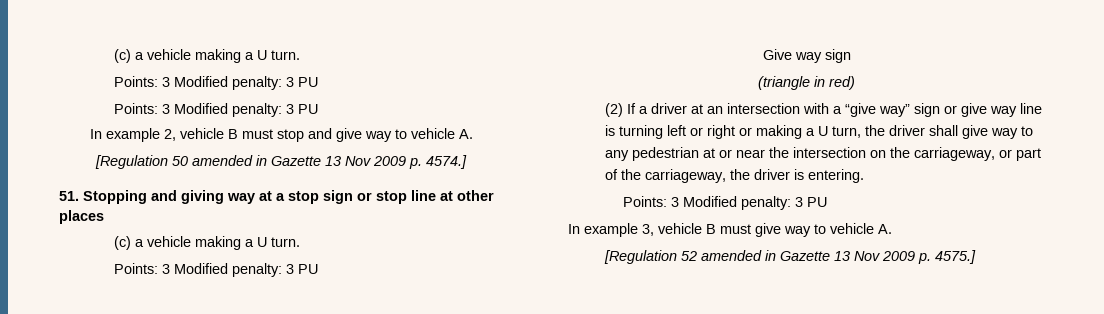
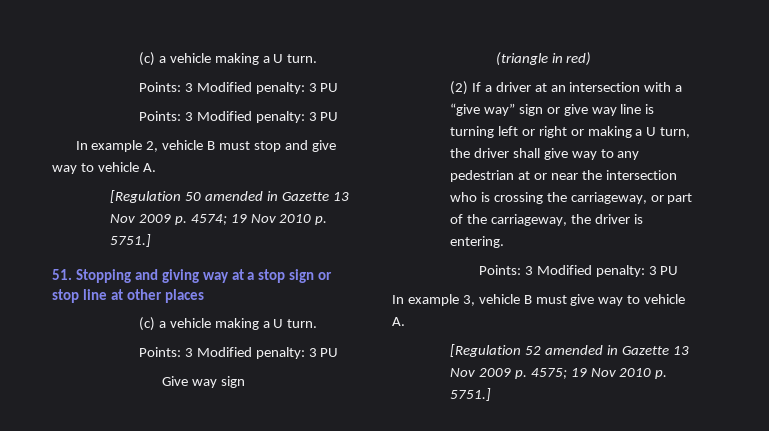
- [Regulation 50 amended in Gazette 13 Nov 2009 p. 4574.]
+ [Regulation 50 amended in Gazette 13 Nov 2009 p. 4574; 19 Nov 2010 p. 5751.]
- (2) If a driver at an intersection with a “give way” sign or give way line is turning left or right or making a U turn, the driver shall give way to any pedestrian at or near the intersection on the carriageway, or part of the carriageway, the driver is entering.
+ (2) If a driver at an intersection with a “give way” sign or give way line is turning left or right or making a U turn, the driver shall give way to any pedestrian at or near the intersection who is crossing the carriageway, or part of the carriageway, the driver is entering.
- [Regulation 52 amended in Gazette 13 Nov 2009 p. 4575.]
+ [Regulation 52 amended in Gazette 13 Nov 2009 p. 4575; 19 Nov 2010 p. 5751.]

